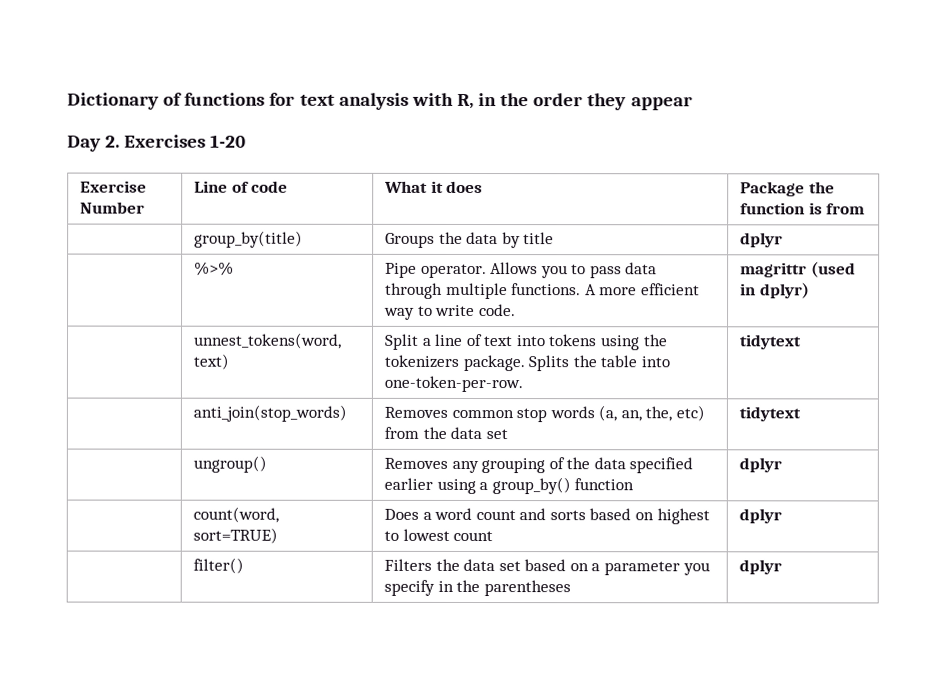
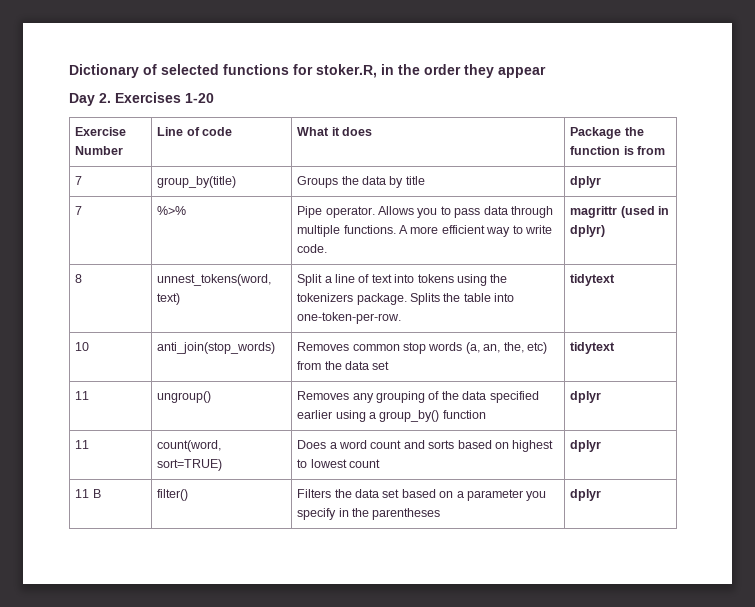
- Dictionary of functions for text analysis with R, in the order they appear
+ Dictionary of selected functions for stoker.R, in the order they appear
- | group_by(title) | Groups the data by title | dplyr
+ 7 | group_by(title) | Groups the data by title | dplyr
- | %>% | Pipe operator. Allows you to pass data through multiple functions. A more efficient way to write code. | magrittr (used in dplyr)
+ 7 | %>% | Pipe operator. Allows you to pass data through multiple functions. A more efficient way to write code. | magrittr (used in dplyr)
- | unnest_tokens(word, text) | Split a line of text into tokens using the tokenizers package. Splits the table into one-token-per-row. | tidytext
+ 8 | unnest_tokens(word, text) | Split a line of text into tokens using the tokenizers package. Splits the table into one-token-per-row. | tidytext
- | anti_join(stop_words) | Removes common stop words (a, an, the, etc) from the data set | tidytext
+ 10 | anti_join(stop_words) | Removes common stop words (a, an, the, etc) from the data set | tidytext
- | ungroup() | Removes any grouping of the data specified earlier using a group_by() function | dplyr
+ 11 | ungroup() | Removes any grouping of the data specified earlier using a group_by() function | dplyr
- | count(word, sort=TRUE) | Does a word count and sorts based on highest to lowest count | dplyr
+ 11 | count(word, sort=TRUE) | Does a word count and sorts based on highest to lowest count | dplyr
- | filter() | Filters the data set based on a parameter you specify in the parentheses | dplyr
+ 11 B | filter() | Filters the data set based on a parameter you specify in the parentheses | dplyr

